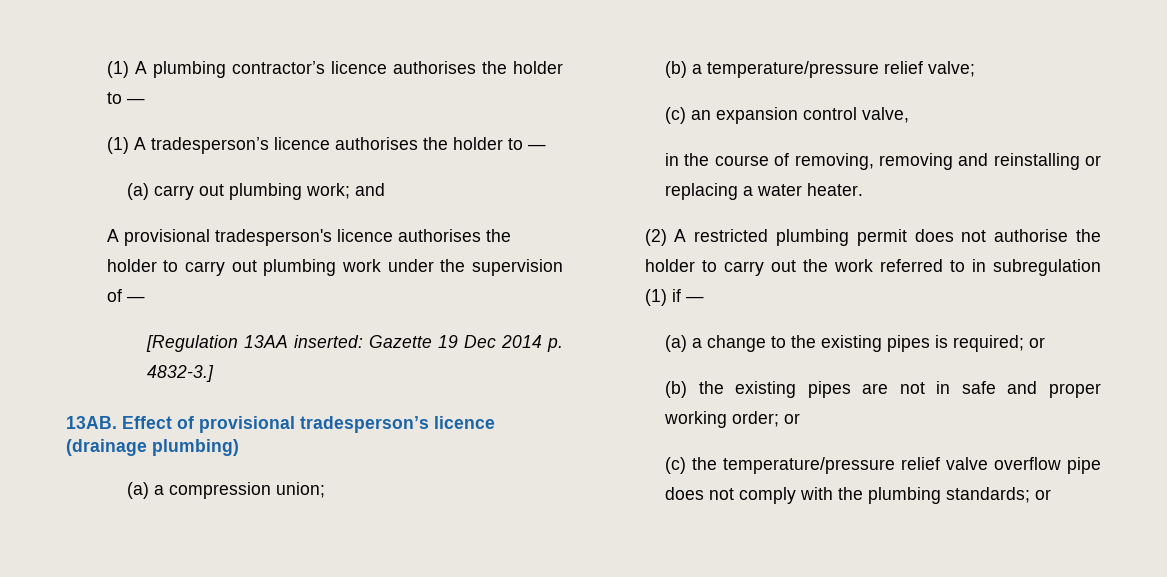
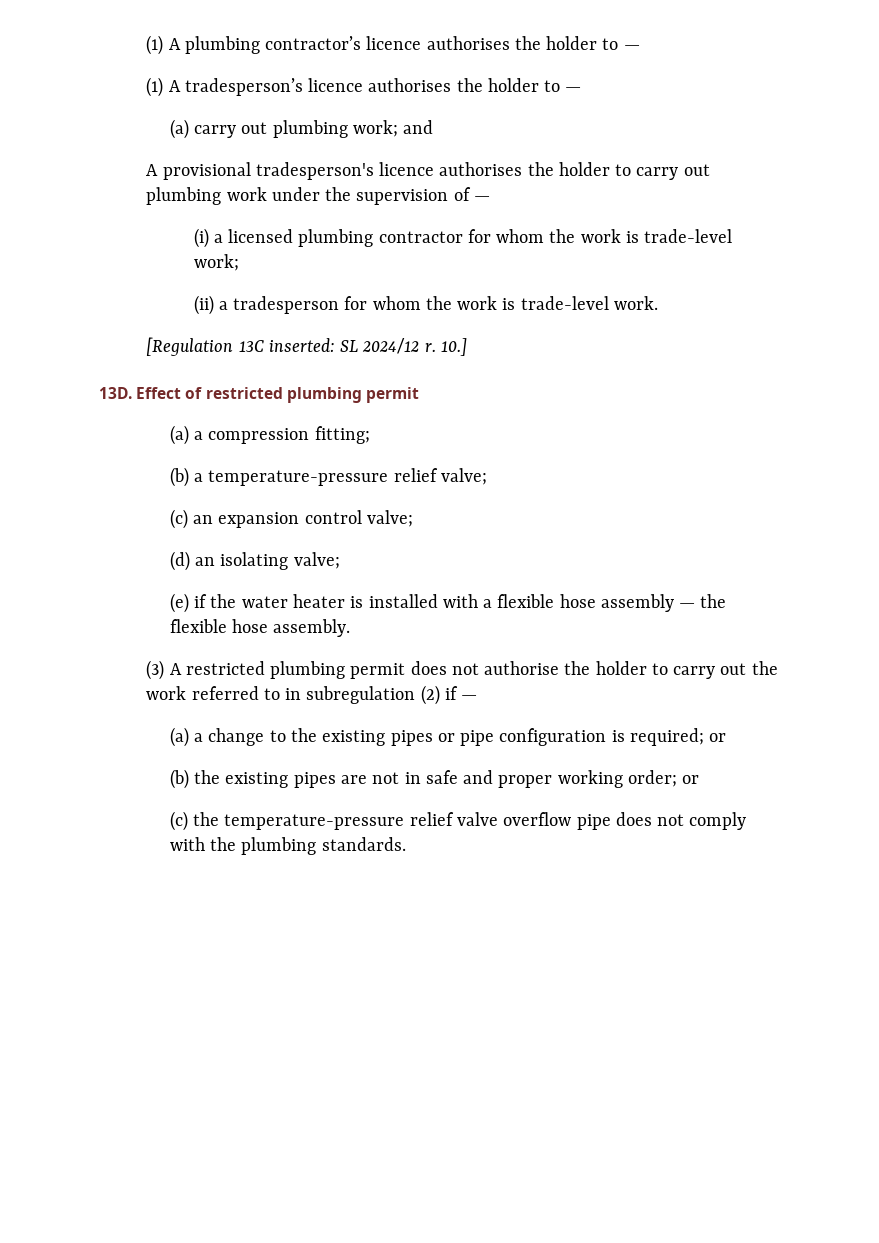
- [Regulation 13AA inserted: Gazette 19 Dec 2014 p. 4832-3.]
- 13AB. Effect of provisional tradesperson’s licence (drainage plumbing)
+ (i) a licensed plumbing contractor for whom the work is trade-level work;
+ (ii) a tradesperson for whom the work is trade-level work.
+ [Regulation 13C inserted: SL 2024/12 r. 10.]
+ 13D. Effect of restricted plumbing permit
- (a) a compression union;
+ (a) a compression fitting;
- (b) a temperature/pressure relief valve;
+ (b) a temperature-pressure relief valve;
- (c) an expansion control valve,
- in the course of removing, removing and reinstalling or replacing a water heater.
- (2) A restricted plumbing permit does not authorise the holder to carry out the work referred to in subregulation (1) if —
+ (c) an expansion control valve;
+ (d) an isolating valve;
+ (e) if the water heater is installed with a flexible hose assembly — the flexible hose assembly.
+ (3) A restricted plumbing permit does not authorise the holder to carry out the work referred to in subregulation (2) if —
- (a) a change to the existing pipes is required; or
+ (a) a change to the existing pipes or pipe configuration is required; or
- (c) the temperature/pressure relief valve overflow pipe does not comply with the plumbing standards; or
+ (c) the temperature-pressure relief valve overflow pipe does not comply with the plumbing standards.

